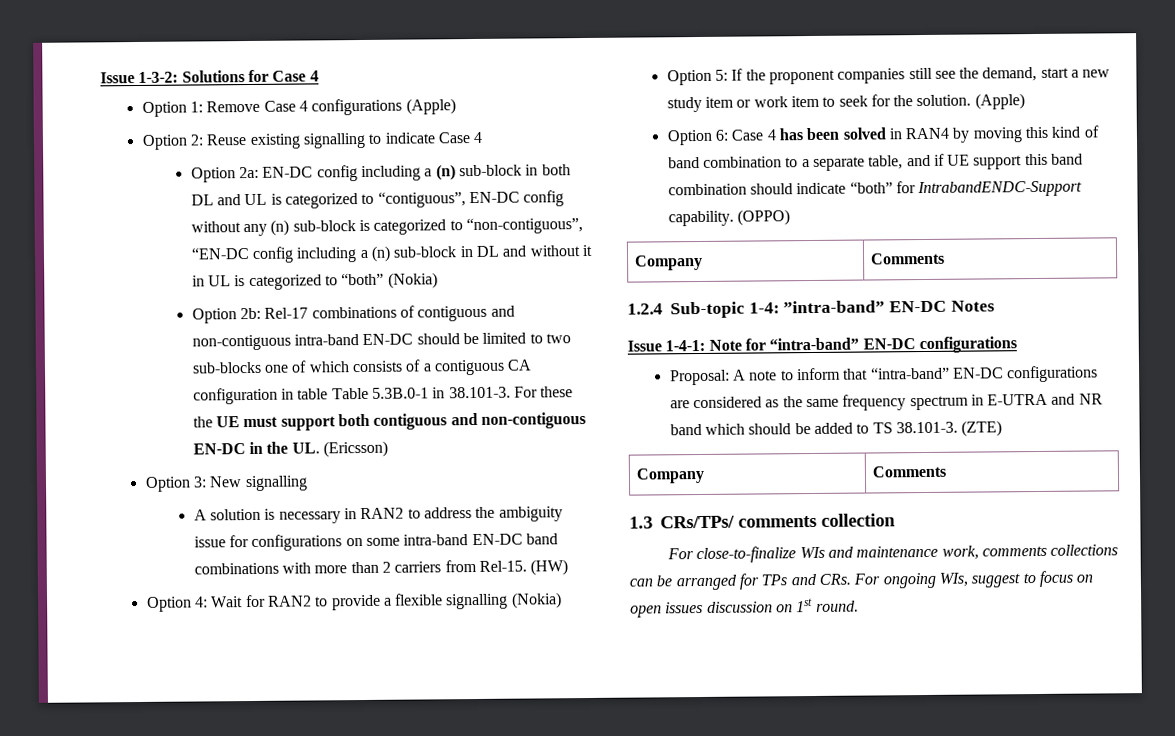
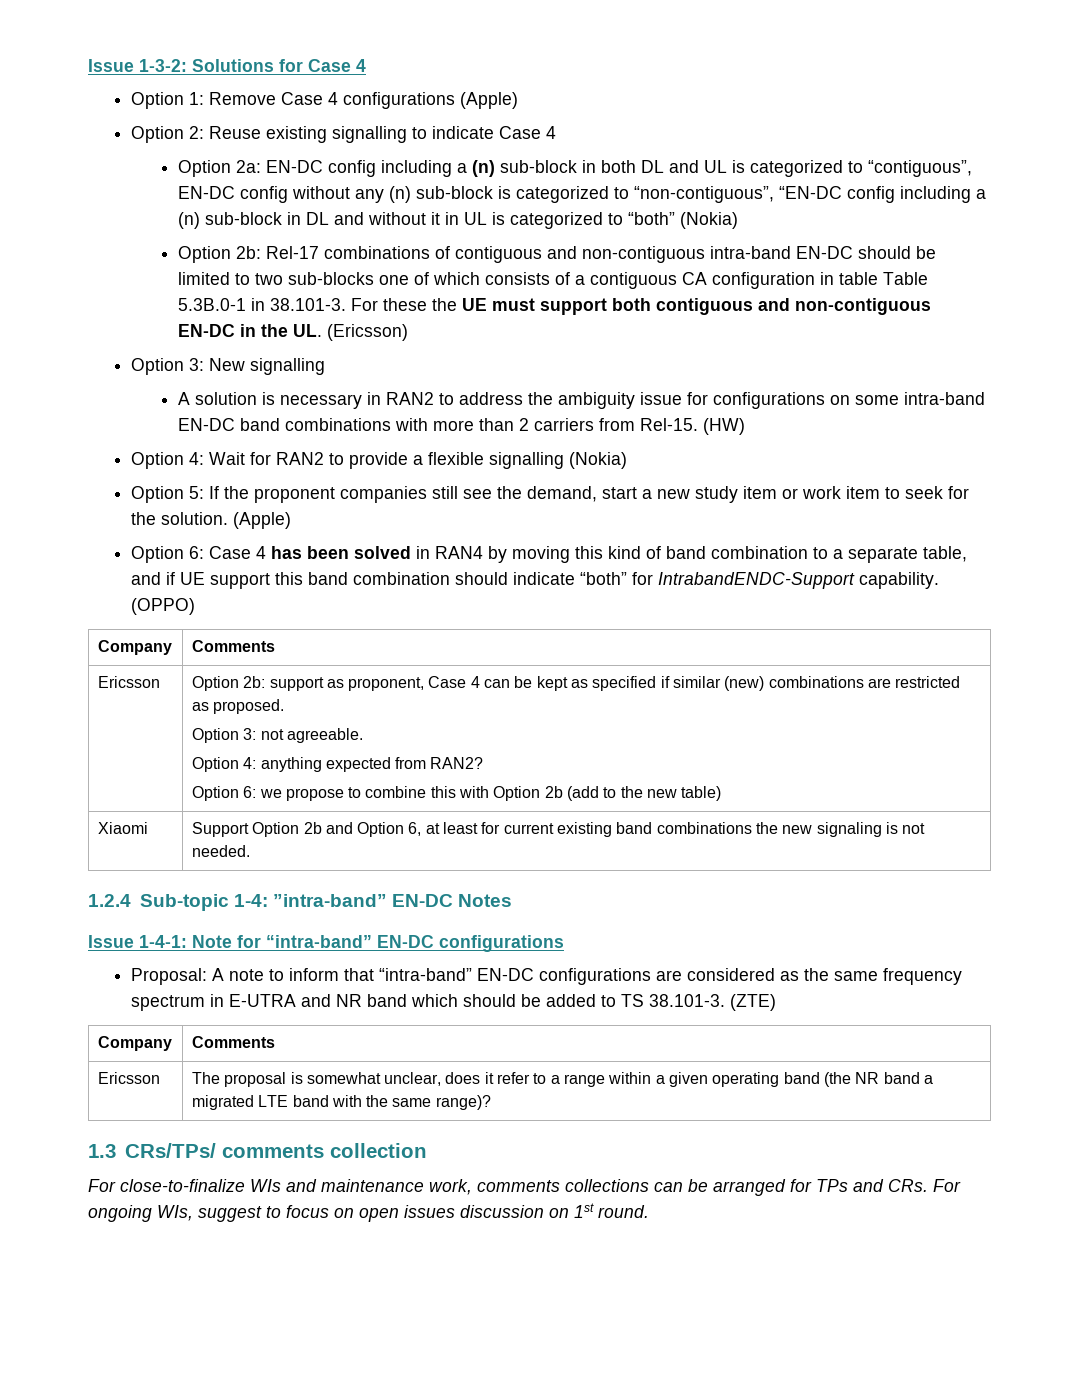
+ Ericsson | Option 2b: support as proponent, Case 4 can be kept as specified if similar (new) combinations are restricted as proposed.
+ Option 3: not agreeable.
+ Option 4: anything expected from RAN2?
+ Option 6: we propose to combine this with Option 2b (add to the new table)
+ Xiaomi | Support Option 2b and Option 6, at least for current existing band combinations the new signaling is not needed.
+ Ericsson | The proposal is somewhat unclear, does it refer to a range within a given operating band (the NR band a migrated LTE band with the same range)?

